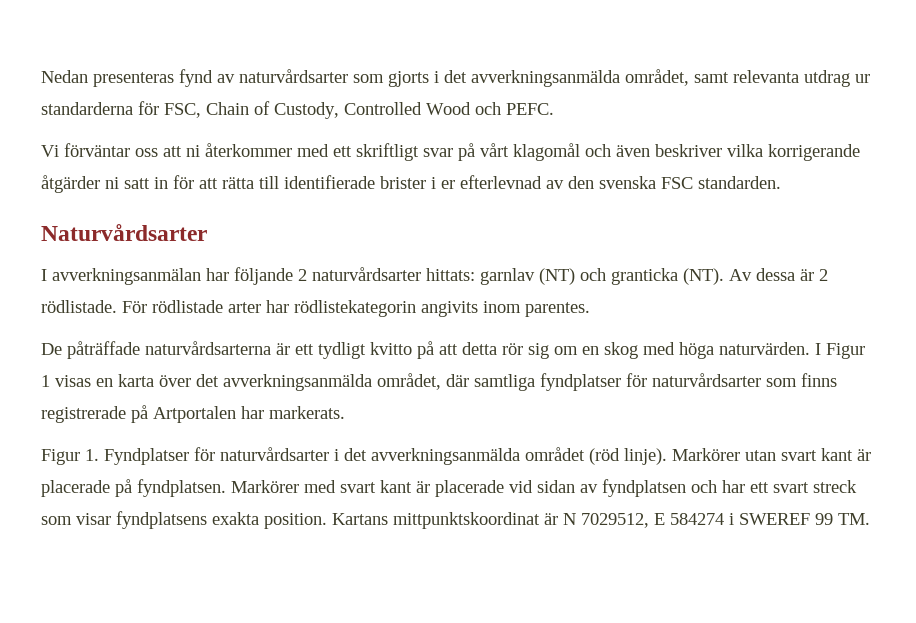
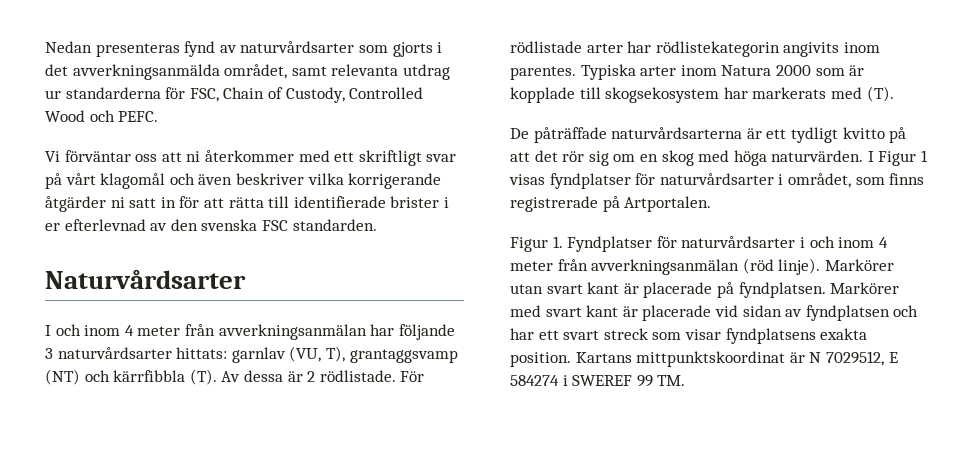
- I avverkningsanmälan har följande 2 naturvårdsarter hittats: garnlav (NT) och granticka (NT). Av dessa är 2 rödlistade.
+ I och inom 4 meter från avverkningsanmälan har följande 3 naturvårdsarter hittats: garnlav (VU, T), grantaggsvamp (NT) och kärrfibbla (T). Av dessa är 2 rödlistade.
+ Typiska arter inom Natura 2000 som är kopplade till skogsekosystem har markerats med (T).
- De påträffade naturvårdsarterna är ett tydligt kvitto på att detta rör sig om en skog med höga naturvärden.
+ De påträffade naturvårdsarterna är ett tydligt kvitto på att det rör sig om en skog med höga naturvärden.
- I Figur 1 visas en karta över det avverkningsanmälda området, där samtliga fyndplatser för naturvårdsarter som finns registrerade på Artportalen har markerats.
+ I Figur 1 visas fyndplatser för naturvårdsarter i området, som finns registrerade på Artportalen.
- Figur 1. Fyndplatser för naturvårdsarter i det avverkningsanmälda området (röd linje).
+ Figur 1. Fyndplatser för naturvårdsarter i och inom 4 meter från avverkningsanmälan (röd linje).

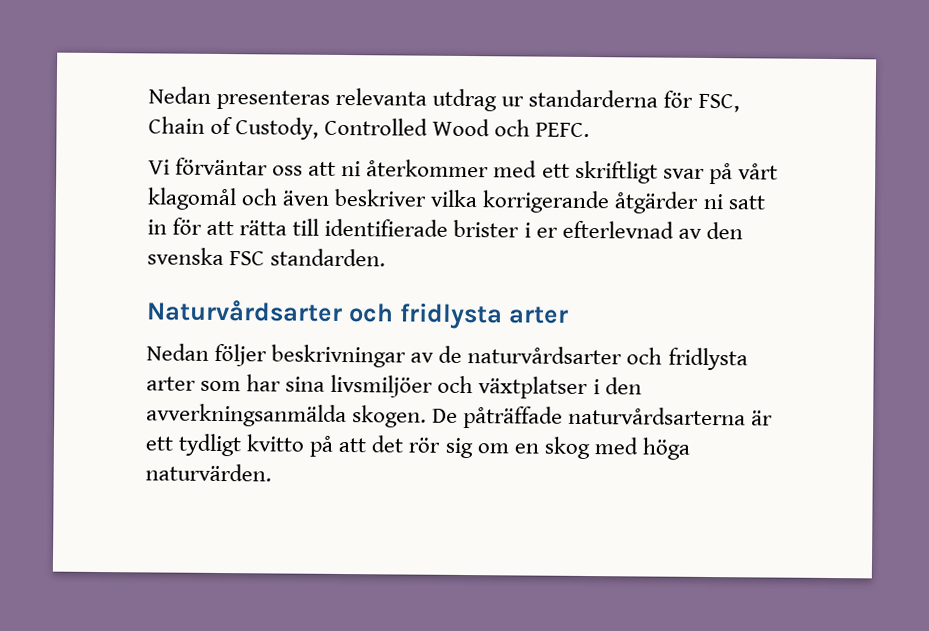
- Nedan presenteras fynd av naturvårdsarter som gjorts i det avverkningsanmälda området, samt relevanta utdrag ur standarderna för FSC, Chain of Custody, Controlled Wood och PEFC.
+ Nedan presenteras relevanta utdrag ur standarderna för FSC, Chain of Custody, Controlled Wood och PEFC.
- Naturvårdsarter
- I och inom 4 meter från avverkningsanmälan har följande 3 naturvårdsarter hittats: garnlav (VU, T), grantaggsvamp (NT) och kärrfibbla (T). Av dessa är 2 rödlistade. För rödlistade arter har rödlistekategorin angivits inom parentes. Typiska arter inom Natura 2000 som är kopplade till skogsekosystem har markerats med (T).
- De påträffade naturvårdsarterna är ett tydligt kvitto på att det rör sig om en skog med höga naturvärden. I Figur 1 visas fyndplatser för naturvårdsarter i området, som finns registrerade på Artportalen.
- Figur 1. Fyndplatser för naturvårdsarter i och inom 4 meter från avverkningsanmälan (röd linje). Markörer utan svart kant är placerade på fyndplatsen. Markörer med svart kant är placerade vid sidan av fyndplatsen och har ett svart streck som visar fyndplatsens exakta position. Kartans mittpunktskoordinat är N 7029512, E 584274 i SWEREF 99 TM.
+ Naturvårdsarter och fridlysta arter
+ Nedan följer beskrivningar av de naturvårdsarter och fridlysta arter som har sina livsmiljöer och växtplatser i den avverkningsanmälda skogen. De påträffade naturvårdsarterna är ett tydligt kvitto på att det rör sig om en skog med höga naturvärden.

